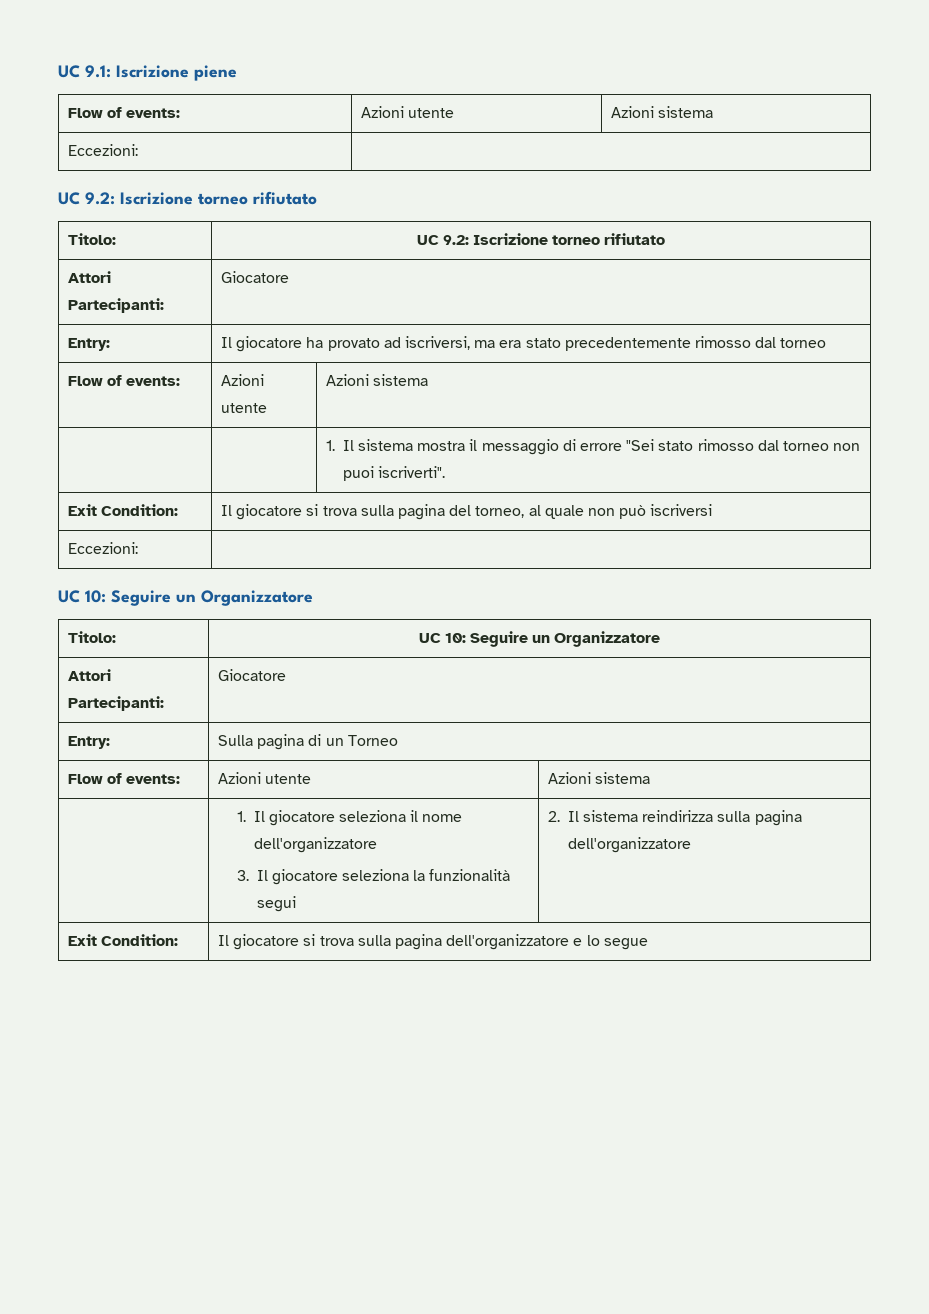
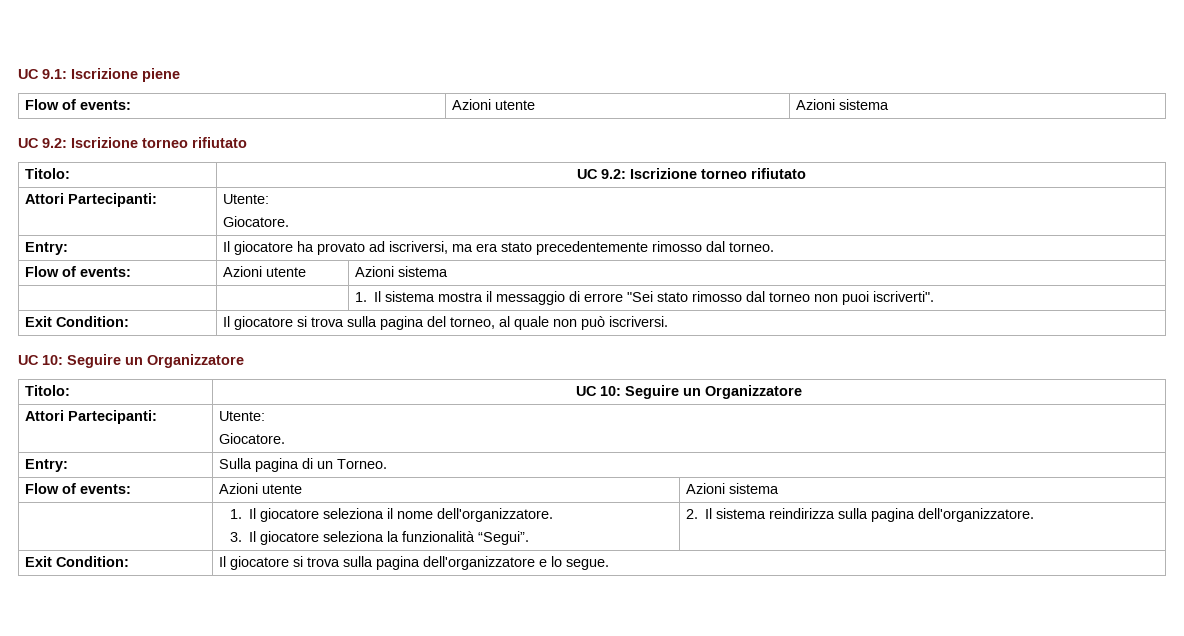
  UC 9.1: Iscrizione piene
  Flow of events: | Azioni utente | Azioni sistema
- Eccezioni: |
  Titolo: | UC 9.2: Iscrizione torneo rifiutato
- Attori Partecipanti: | Giocatore
+ Attori Partecipanti: | Utente:
+ Giocatore.
- Entry: | Il giocatore ha provato ad iscriversi, ma era stato precedentemente rimosso dal torneo
+ Entry: | Il giocatore ha provato ad iscriversi, ma era stato precedentemente rimosso dal torneo.
- Exit Condition: | Il giocatore si trova sulla pagina del torneo, al quale non può iscriversi
- Eccezioni: |
+ Exit Condition: | Il giocatore si trova sulla pagina del torneo, al quale non può iscriversi.
  Titolo: | UC 10: Seguire un Organizzatore
- Attori Partecipanti: | Giocatore
+ Attori Partecipanti: | Utente:
+ Giocatore.
- Entry: | Sulla pagina di un Torneo
+ Entry: | Sulla pagina di un Torneo.
- | 1. Il giocatore seleziona il nome dell'organizzatore
- 3. Il giocatore seleziona la funzionalità segui | 2. Il sistema reindirizza sulla pagina dell'organizzatore
+ | 1. Il giocatore seleziona il nome dell'organizzatore.
+ 3. Il giocatore seleziona la funzionalità “Segui”. | 2. Il sistema reindirizza sulla pagina dell'organizzatore.
- Exit Condition: | Il giocatore si trova sulla pagina dell'organizzatore e lo segue
+ Exit Condition: | Il giocatore si trova sulla pagina dell'organizzatore e lo segue.

